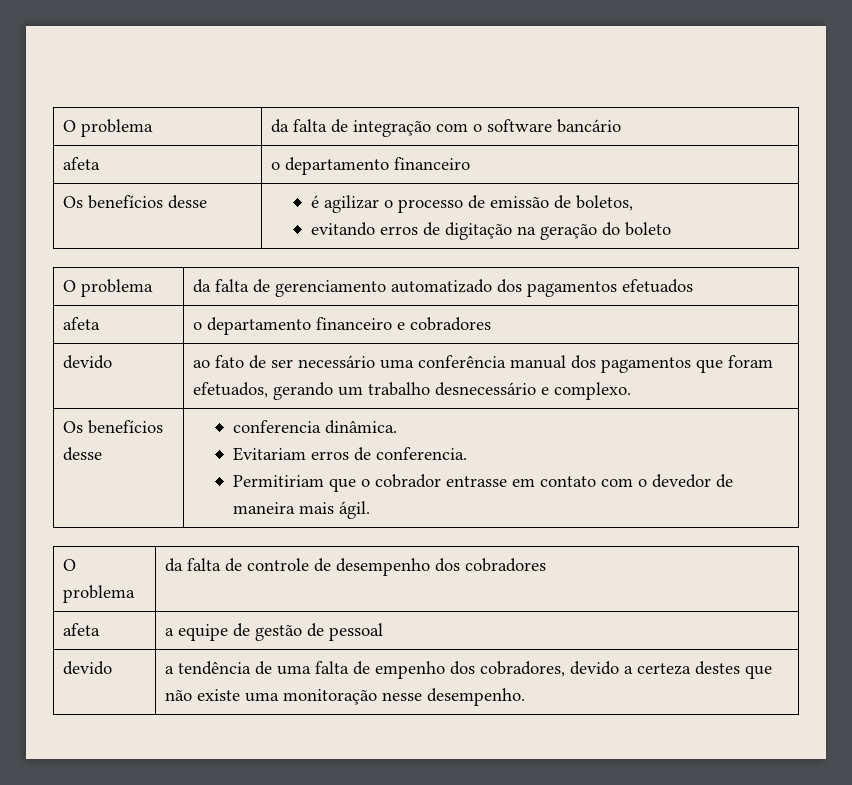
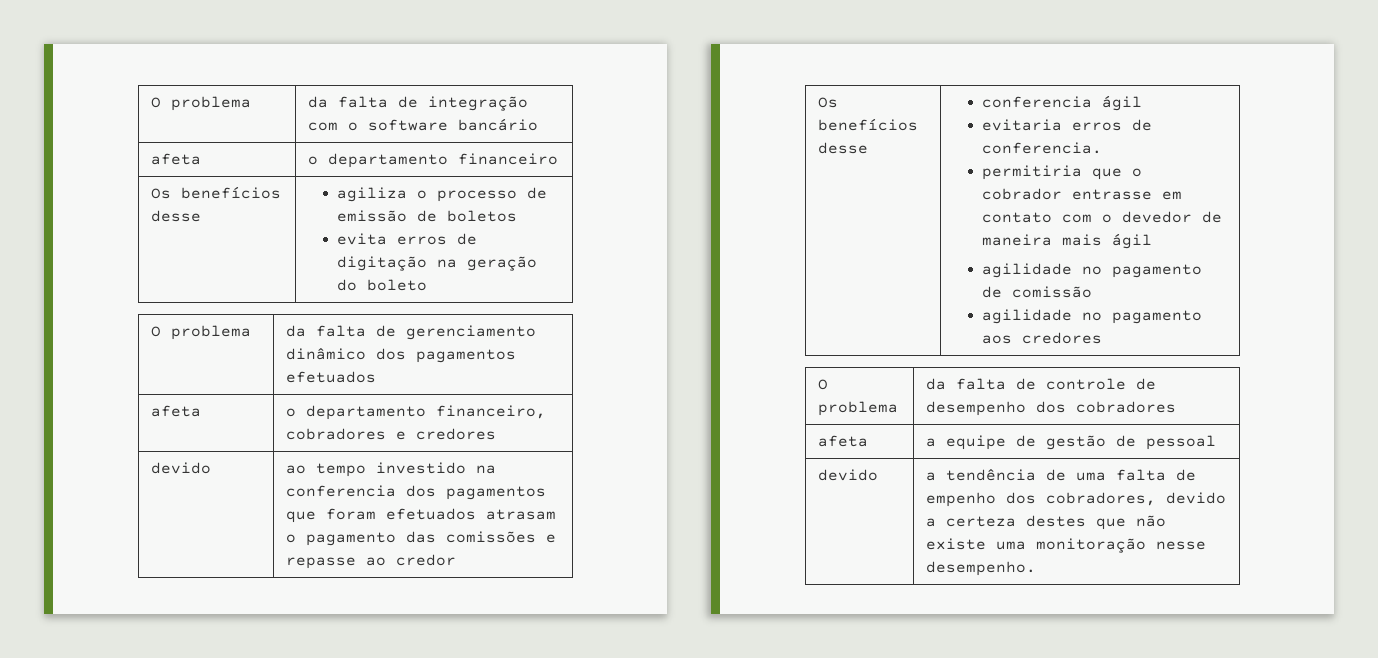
- Os benefícios desse | é agilizar o processo de emissão de boletos,
- evitando erros de digitação na geração do boleto
+ Os benefícios desse | agiliza o processo de emissão de boletos
+ evita erros de digitação na geração do boleto
- O problema | da falta de gerenciamento automatizado dos pagamentos efetuados
+ O problema | da falta de gerenciamento dinâmico dos pagamentos efetuados
- afeta | o departamento financeiro e cobradores
- devido | ao fato de ser necessário uma conferência manual dos pagamentos que foram efetuados, gerando um trabalho desnecessário e complexo.
+ afeta | o departamento financeiro, cobradores e credores
+ devido | ao tempo investido na conferencia dos pagamentos que foram efetuados atrasam o pagamento das comissões e repasse ao credor
- Os benefícios desse | conferencia dinâmica.
- Evitariam erros de conferencia.
- Permitiriam que o cobrador entrasse em contato com o devedor de maneira mais ágil.
+ Os benefícios desse | conferencia ágil
+ evitaria erros de conferencia.
+ permitiria que o cobrador entrasse em contato com o devedor de maneira mais ágil
+ agilidade no pagamento de comissão
+ agilidade no pagamento aos credores

